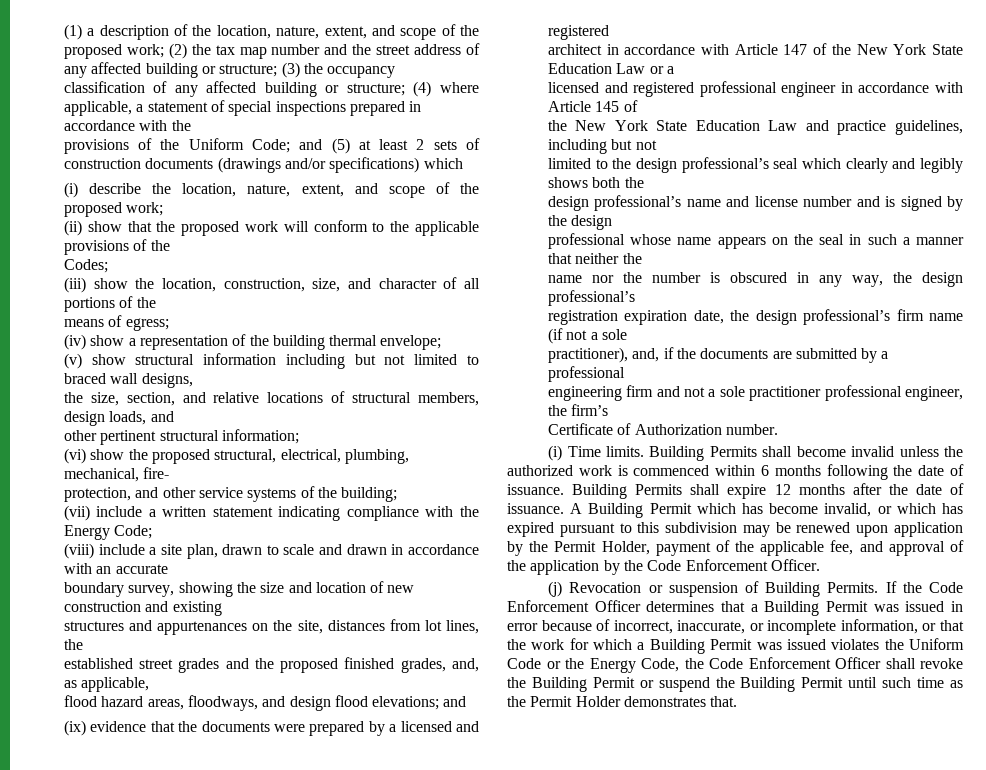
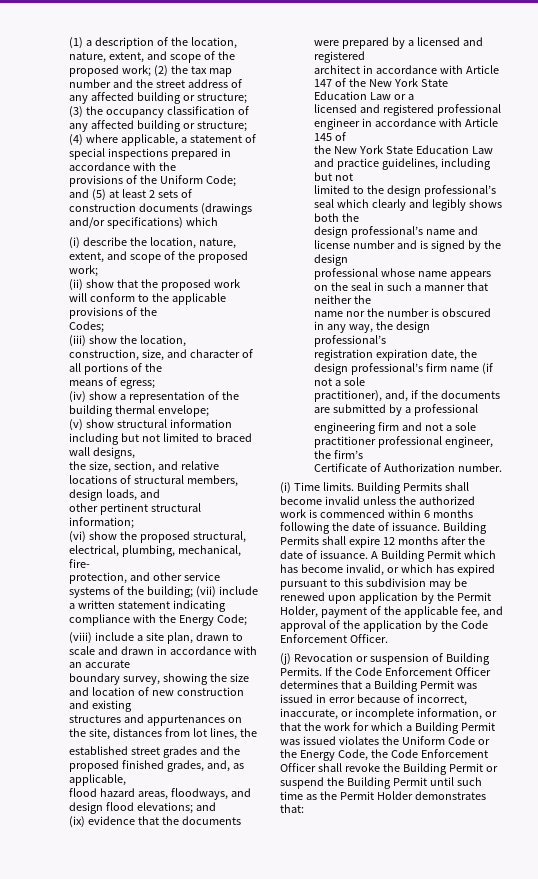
- protection, and other service systems of the building;
- (vii) include a written statement indicating compliance with the Energy Code;
+ protection, and other service systems of the building; (vii) include a written statement indicating compliance with the Energy Code;
- If the Code Enforcement Officer determines that a Building Permit was issued in error because of incorrect, inaccurate, or incomplete information, or that the work for which a Building Permit was issued violates the Uniform Code or the Energy Code, the Code Enforcement Officer shall revoke the Building Permit or suspend the Building Permit until such time as the Permit Holder demonstrates that.
+ If the Code Enforcement Officer determines that a Building Permit was issued in error because of incorrect, inaccurate, or incomplete information, or that the work for which a Building Permit was issued violates the Uniform Code or the Energy Code, the Code Enforcement Officer shall revoke the Building Permit or suspend the Building Permit until such time as the Permit Holder demonstrates that:

